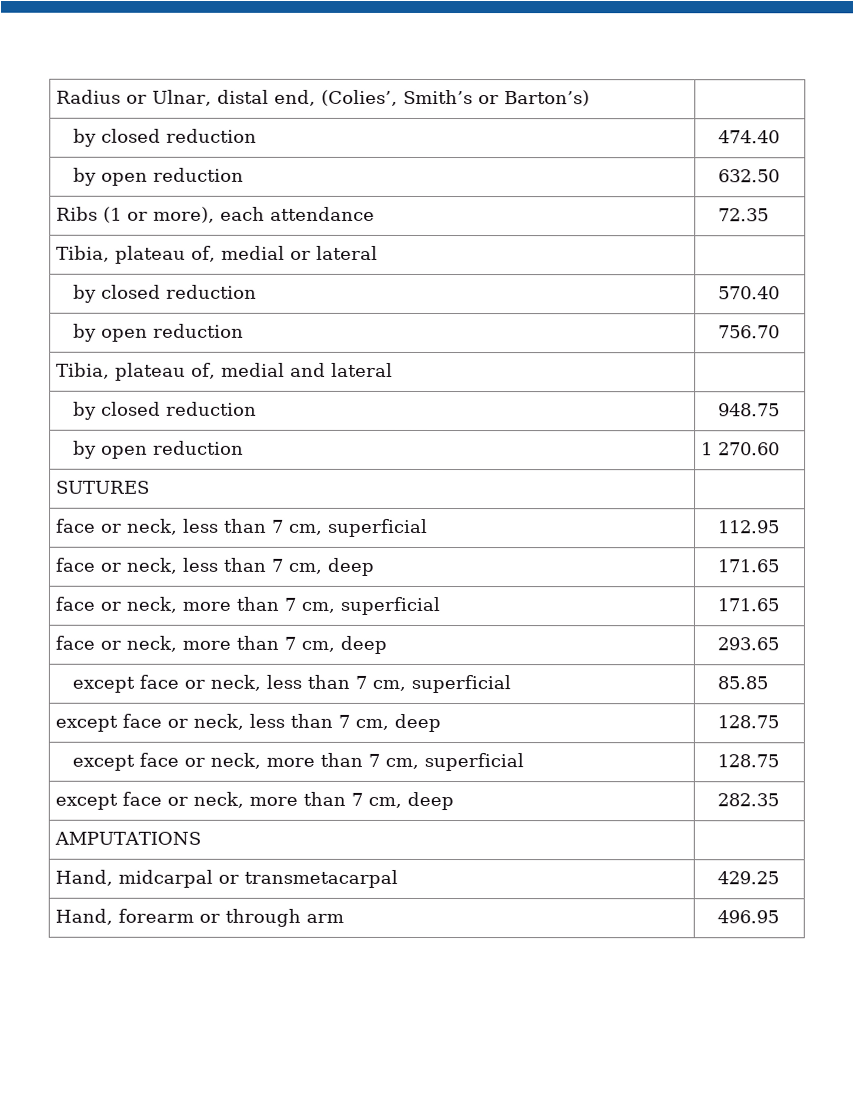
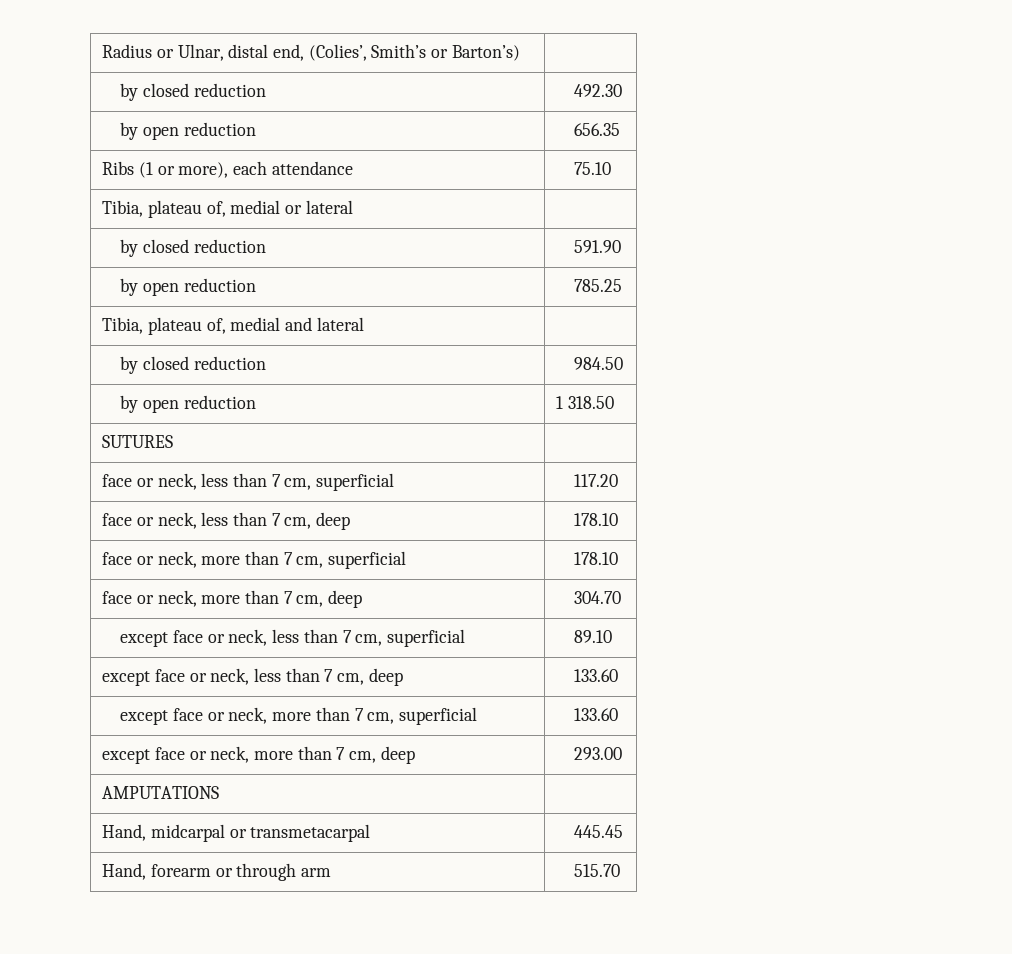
- by closed reduction | 474.40
- by open reduction | 632.50
+ by closed reduction | 492.30
+ by open reduction | 656.35
- Ribs (1 or more), each attendance | 72.35
+ Ribs (1 or more), each attendance | 75.10
- by closed reduction | 570.40
- by open reduction | 756.70
+ by closed reduction | 591.90
+ by open reduction | 785.25
- by closed reduction | 948.75
+ by closed reduction | 984.50
- by open reduction | 1 270.60
+ by open reduction | 1 318.50
- face or neck, less than 7 cm, superficial | 112.95
- face or neck, less than 7 cm, deep | 171.65
- face or neck, more than 7 cm, superficial | 171.65
- face or neck, more than 7 cm, deep | 293.65
+ face or neck, less than 7 cm, superficial | 117.20
+ face or neck, less than 7 cm, deep | 178.10
+ face or neck, more than 7 cm, superficial | 178.10
+ face or neck, more than 7 cm, deep | 304.70
- except face or neck, less than 7 cm, superficial | 85.85
+ except face or neck, less than 7 cm, superficial | 89.10
- except face or neck, less than 7 cm, deep | 128.75
+ except face or neck, less than 7 cm, deep | 133.60
- except face or neck, more than 7 cm, superficial | 128.75
+ except face or neck, more than 7 cm, superficial | 133.60
- except face or neck, more than 7 cm, deep | 282.35
+ except face or neck, more than 7 cm, deep | 293.00
- Hand, midcarpal or transmetacarpal | 429.25
+ Hand, midcarpal or transmetacarpal | 445.45
- Hand, forearm or through arm | 496.95
+ Hand, forearm or through arm | 515.70

